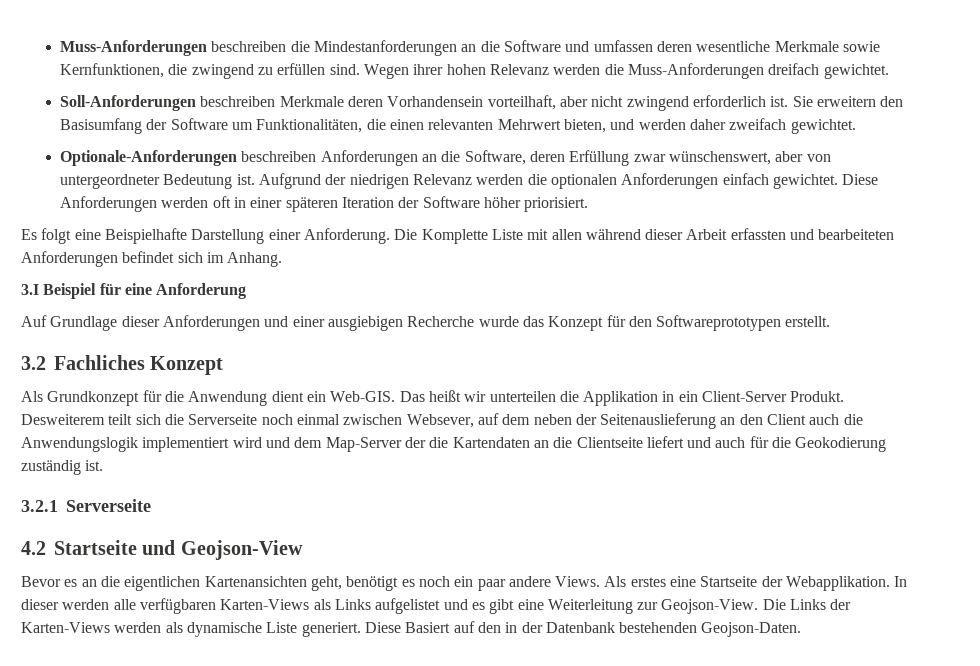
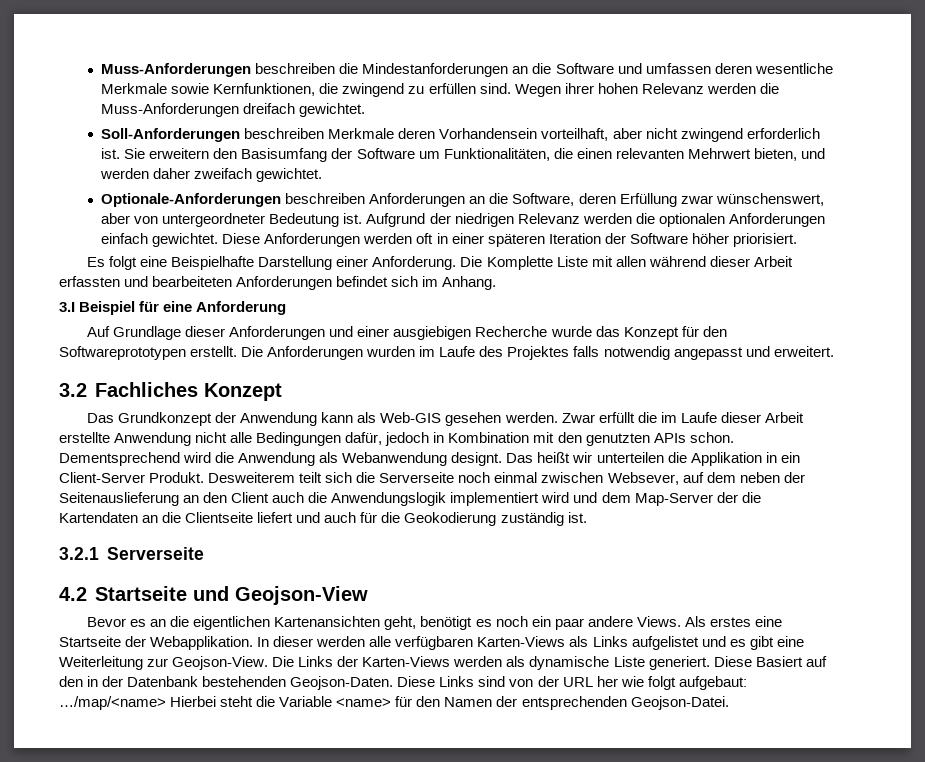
- Auf Grundlage dieser Anforderungen und einer ausgiebigen Recherche wurde das Konzept für den Softwareprototypen erstellt.
+ Auf Grundlage dieser Anforderungen und einer ausgiebigen Recherche wurde das Konzept für den Softwareprototypen erstellt. Die Anforderungen wurden im Laufe des Projektes falls notwendig angepasst und erweitert.
  3.2 Fachliches Konzept
- Als Grundkonzept für die Anwendung dient ein Web-GIS.
+ Das Grundkonzept der Anwendung kann als Web-GIS gesehen werden. Zwar erfüllt die im Laufe dieser Arbeit erstellte Anwendung nicht alle Bedingungen dafür, jedoch in Kombination mit den genutzten APIs schon. Dementsprechend wird die Anwendung als Webanwendung designt.
+ Diese Links sind von der URL her wie folgt aufgebaut: …/map/<name> Hierbei steht die Variable <name> für den Namen der entsprechenden Geojson-Datei.

